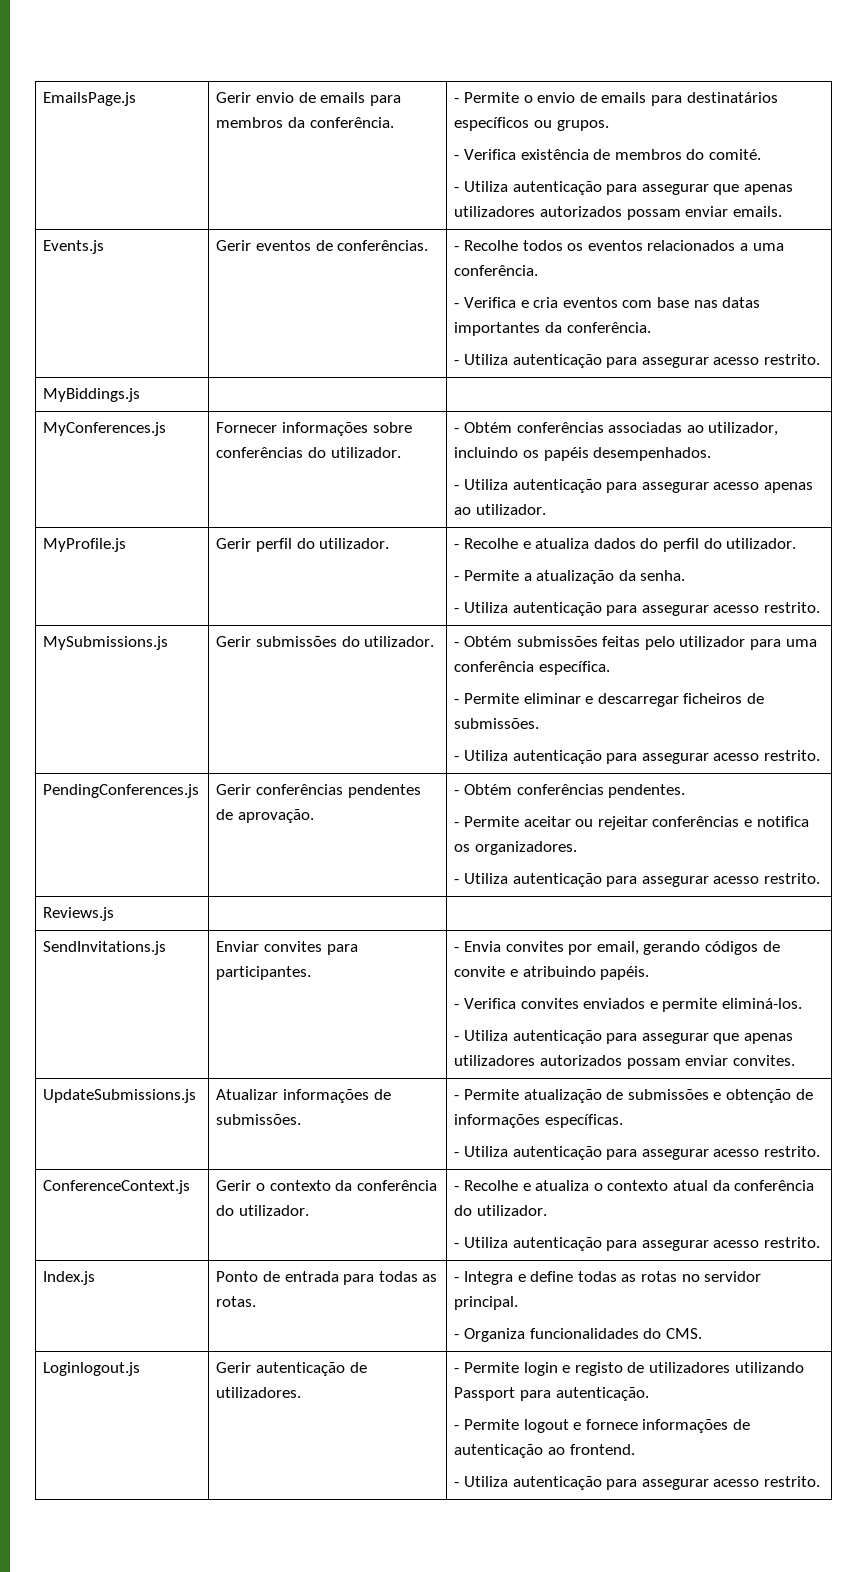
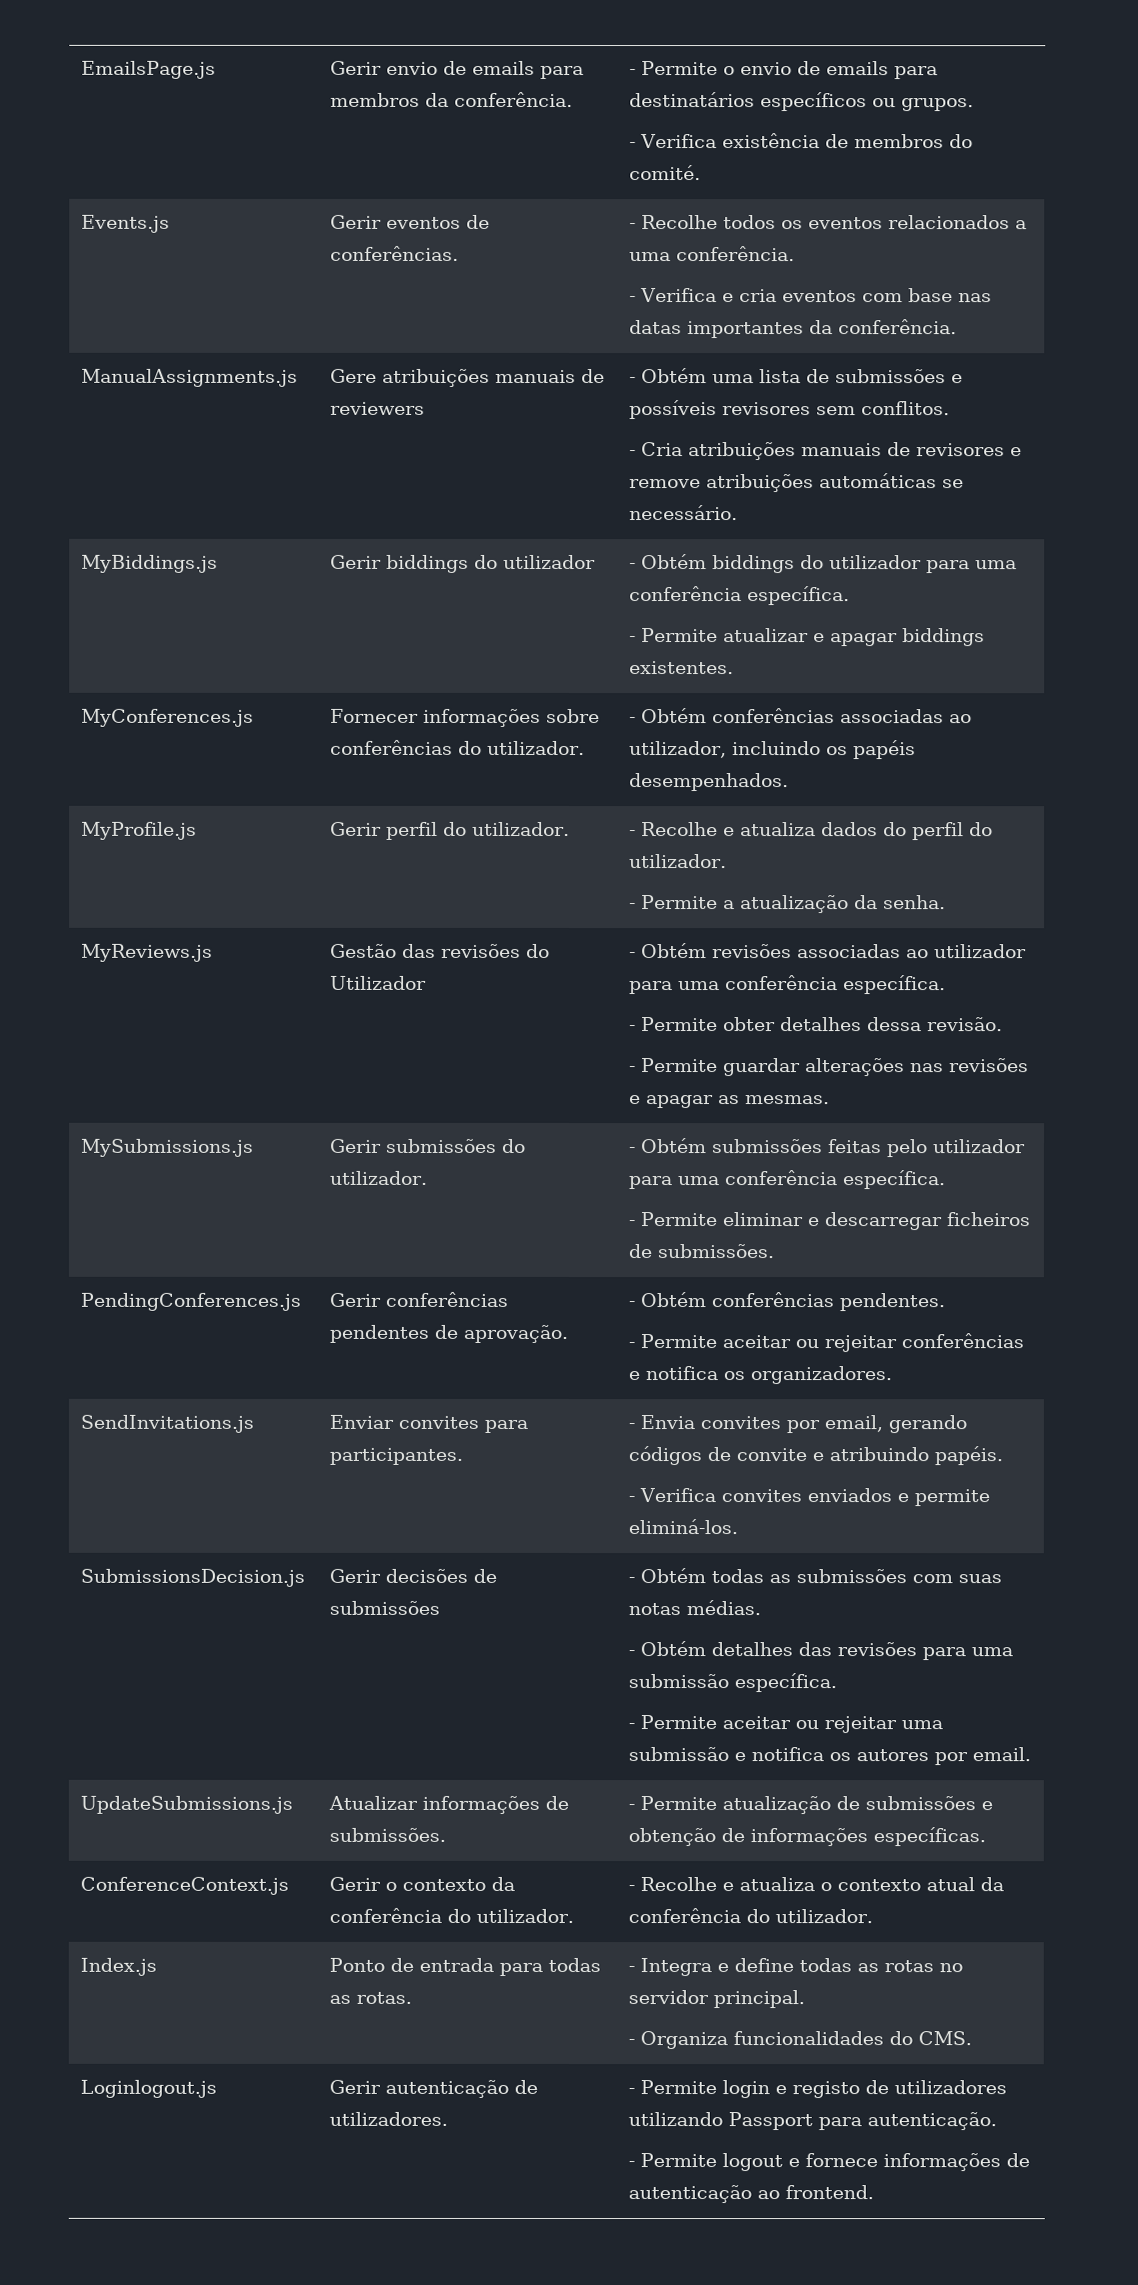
  EmailsPage.js | Gerir envio de emails para membros da conferência. | - Permite o envio de emails para destinatários específicos ou grupos.
  - Verifica existência de membros do comité.
- - Utiliza autenticação para assegurar que apenas utilizadores autorizados possam enviar emails.
  Events.js | Gerir eventos de conferências. | - Recolhe todos os eventos relacionados a uma conferência.
  - Verifica e cria eventos com base nas datas importantes da conferência.
- - Utiliza autenticação para assegurar acesso restrito.
- MyBiddings.js | |
+ ManualAssignments.js | Gere atribuições manuais de reviewers | - Obtém uma lista de submissões e possíveis revisores sem conflitos.
+ - Cria atribuições manuais de revisores e remove atribuições automáticas se necessário.
+ MyBiddings.js | Gerir biddings do utilizador | - Obtém biddings do utilizador para uma conferência específica.
+ - Permite atualizar e apagar biddings existentes.
  MyConferences.js | Fornecer informações sobre conferências do utilizador. | - Obtém conferências associadas ao utilizador, incluindo os papéis desempenhados.
- - Utiliza autenticação para assegurar acesso apenas ao utilizador.
  MyProfile.js | Gerir perfil do utilizador. | - Recolhe e atualiza dados do perfil do utilizador.
  - Permite a atualização da senha.
- - Utiliza autenticação para assegurar acesso restrito.
+ MyReviews.js | Gestão das revisões do Utilizador | - Obtém revisões associadas ao utilizador para uma conferência específica.
+ - Permite obter detalhes dessa revisão.
+ - Permite guardar alterações nas revisões e apagar as mesmas.
  MySubmissions.js | Gerir submissões do utilizador. | - Obtém submissões feitas pelo utilizador para uma conferência específica.
  - Permite eliminar e descarregar ficheiros de submissões.
- - Utiliza autenticação para assegurar acesso restrito.
  PendingConferences.js | Gerir conferências pendentes de aprovação. | - Obtém conferências pendentes.
  - Permite aceitar ou rejeitar conferências e notifica os organizadores.
- - Utiliza autenticação para assegurar acesso restrito.
- Reviews.js | |
  SendInvitations.js | Enviar convites para participantes. | - Envia convites por email, gerando códigos de convite e atribuindo papéis.
  - Verifica convites enviados e permite eliminá-los.
- - Utiliza autenticação para assegurar que apenas utilizadores autorizados possam enviar convites.
+ SubmissionsDecision.js | Gerir decisões de submissões | - Obtém todas as submissões com suas notas médias.
+ - Obtém detalhes das revisões para uma submissão específica.
+ - Permite aceitar ou rejeitar uma submissão e notifica os autores por email.
  UpdateSubmissions.js | Atualizar informações de submissões. | - Permite atualização de submissões e obtenção de informações específicas.
- - Utiliza autenticação para assegurar acesso restrito.
  ConferenceContext.js | Gerir o contexto da conferência do utilizador. | - Recolhe e atualiza o contexto atual da conferência do utilizador.
- - Utiliza autenticação para assegurar acesso restrito.
  Loginlogout.js | Gerir autenticação de utilizadores. | - Permite login e registo de utilizadores utilizando Passport para autenticação.
  - Permite logout e fornece informações de autenticação ao frontend.
- - Utiliza autenticação para assegurar acesso restrito.

